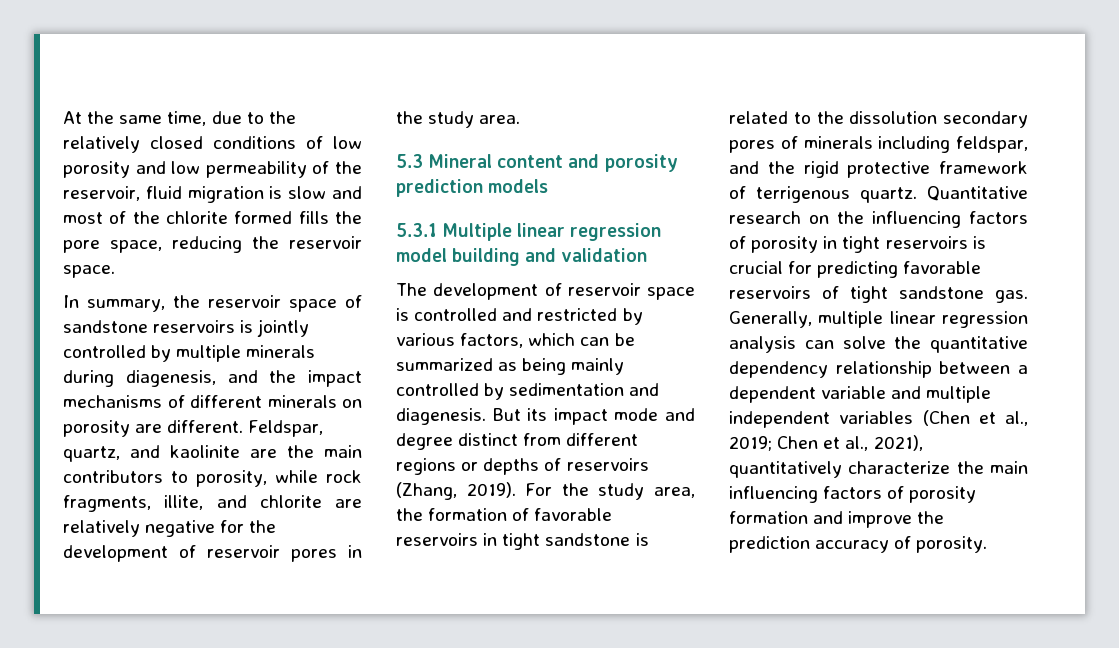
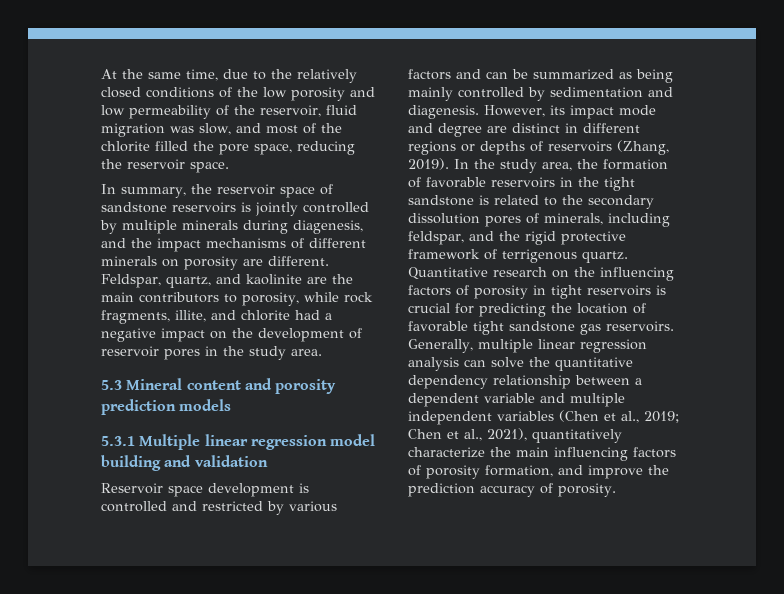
- At the same time, due to the relatively closed conditions of low porosity and low permeability of the reservoir, fluid migration is slow and most of the chlorite formed fills the pore space, reducing the reservoir space.
+ At the same time, due to the relatively closed conditions of the low porosity and low permeability of the reservoir, fluid migration was slow, and most of the chlorite filled the pore space, reducing the reservoir space.
- Feldspar, quartz, and kaolinite are the main contributors to porosity, while rock fragments, illite, and chlorite are relatively negative for the development of reservoir pores in the study area.
+ Feldspar, quartz, and kaolinite are the main contributors to porosity, while rock fragments, illite, and chlorite had a negative impact on the development of reservoir pores in the study area.
- The development of reservoir space is controlled and restricted by various factors, which can be summarized as being mainly controlled by sedimentation and diagenesis.
+ Reservoir space development is controlled and restricted by various factors and can be summarized as being mainly controlled by sedimentation and diagenesis.
- But its impact mode and degree distinct from different regions or depths of reservoirs (Zhang, 2019).
+ However, its impact mode and degree are distinct in different regions or depths of reservoirs (Zhang, 2019).
- For the study area, the formation of favorable reservoirs in tight sandstone is related to the dissolution secondary pores of minerals including feldspar, and the rigid protective framework of terrigenous quartz.
+ In the study area, the formation of favorable reservoirs in the tight sandstone is related to the secondary dissolution pores of minerals, including feldspar, and the rigid protective framework of terrigenous quartz.
- Quantitative research on the influencing factors of porosity in tight reservoirs is crucial for predicting favorable reservoirs of tight sandstone gas.
+ Quantitative research on the influencing factors of porosity in tight reservoirs is crucial for predicting the location of favorable tight sandstone gas reservoirs.
- Generally, multiple linear regression analysis can solve the quantitative dependency relationship between a dependent variable and multiple independent variables (Chen et al., 2019; Chen et al., 2021), quantitatively characterize the main influencing factors of porosity formation and improve the prediction accuracy of porosity.
+ Generally, multiple linear regression analysis can solve the quantitative dependency relationship between a dependent variable and multiple independent variables (Chen et al., 2019; Chen et al., 2021), quantitatively characterize the main influencing factors of porosity formation, and improve the prediction accuracy of porosity.

